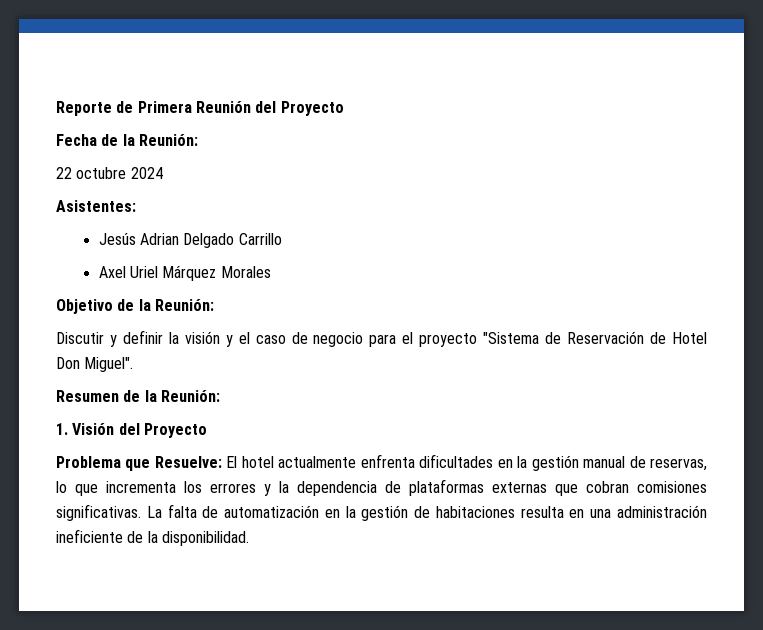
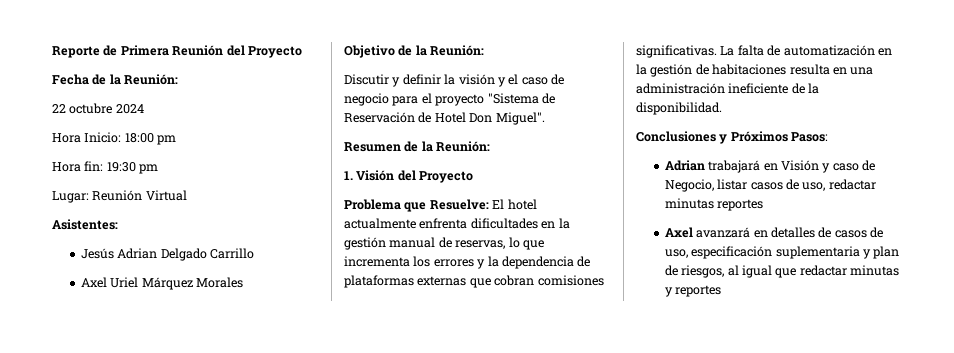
+ Hora Inicio: 18:00 pm
+ Hora fin: 19:30 pm
+ Lugar: Reunión Virtual
+ Conclusiones y Próximos Pasos:
+ Adrian trabajará en Visión y caso de Negocio, listar casos de uso, redactar minutas reportes
+ Axel avanzará en detalles de casos de uso, especificación suplementaria y plan de riesgos, al igual que redactar minutas y reportes

